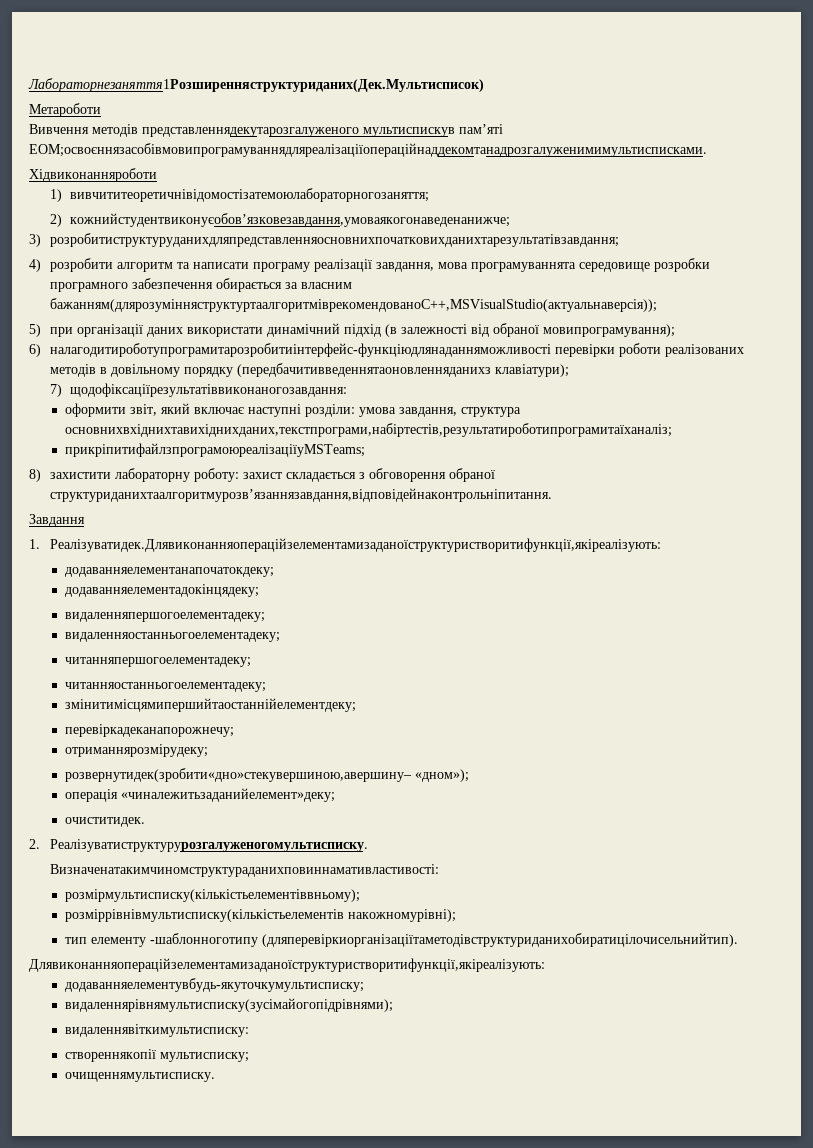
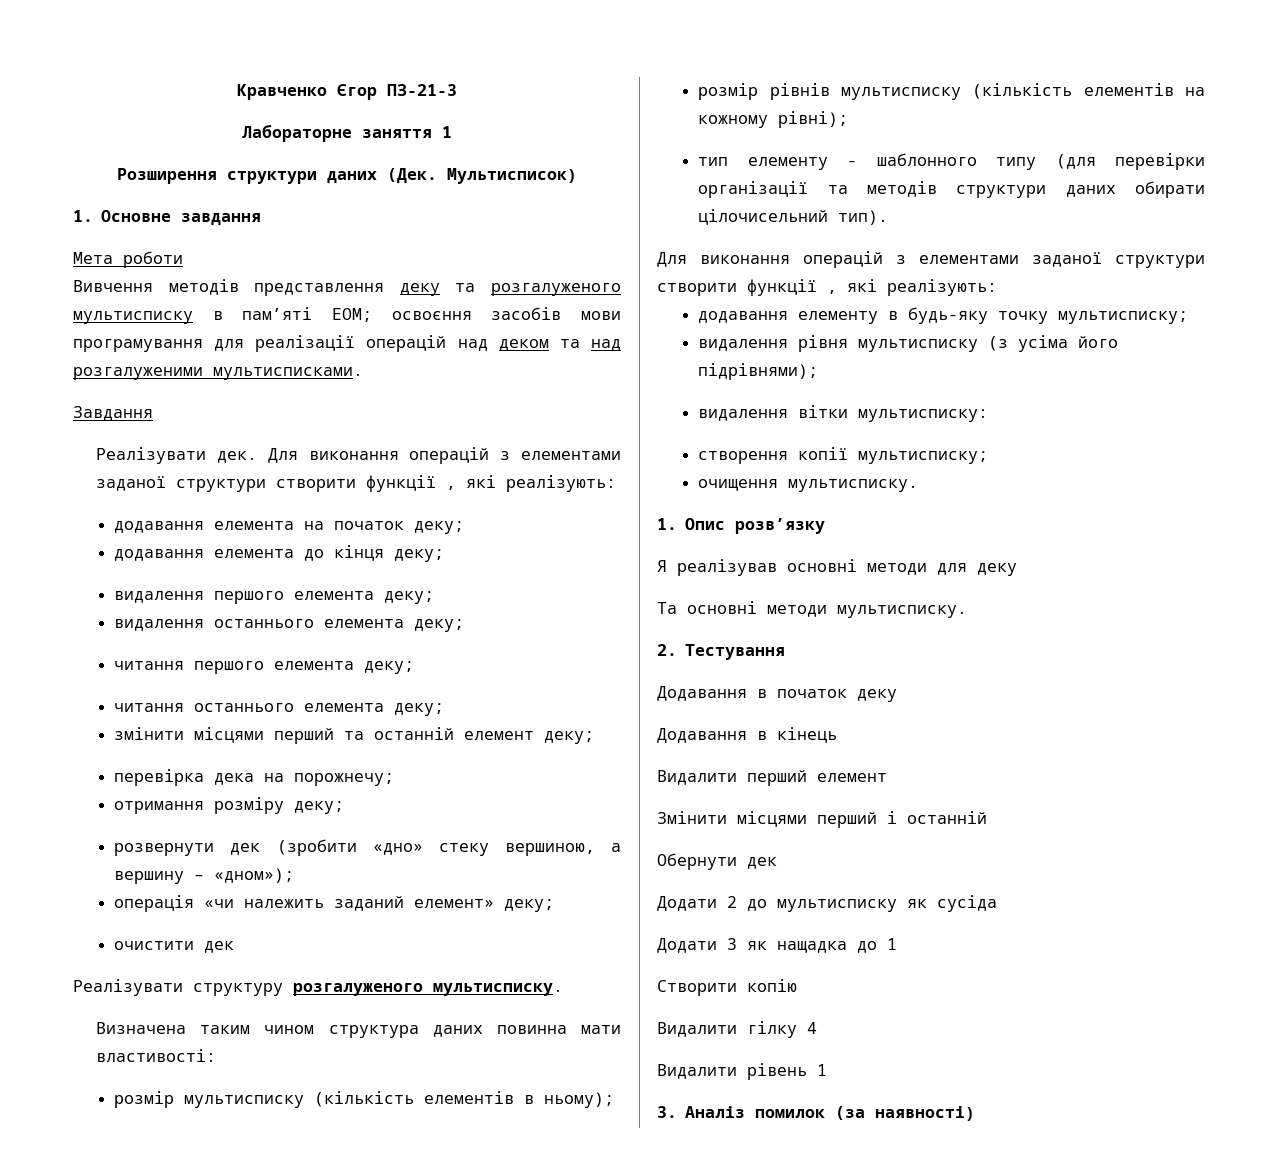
- Лабораторнезаняття1Розширенняструктуриданих(Дек.Мультисписок)
- Метароботи
- Вивчення методів представленнядекутарозгалуженого мультиспискув пам’яті ЕОМ;освоєннязасобівмовипрограмуваннядляреалізаціїопераційнаддекомтанадрозгалуженимимультисписками.
- Хідвиконанняроботи
- 1) вивчититеоретичнівідомостізатемоюлабораторногозаняття;
- 2) кожнийстудентвиконуєобов’язковезавдання,умоваякогонаведенанижче;
- 3) розробитиструктуруданихдляпредставленняосновнихпочатковихданихтарезультатівзавдання;
- 4) розробити алгоритм та написати програму реалізації завдання, мова програмуваннята середовище розробки програмного забезпечення обирається за власним бажанням(длярозумінняструктуртаалгоритміврекомендованоС++,MSVisualStudio(актуальнаверсія));
- 5) при організації даних використати динамічний підхід (в залежності від обраної мовипрограмування);
- 6) налагодитироботупрограмитарозробитиінтерфейс-функціюдлянаданняможливості перевірки роботи реалізованих методів в довільному порядку (передбачитивведеннятаоновленняданихз клавіатури);
- 7) щодофіксаціїрезультатіввиконаногозавдання:
- оформити звіт, який включає наступні розділи: умова завдання, структура основнихвхіднихтавихіднихданих,текстпрограми,набіртестів,результатироботипрограмитаїханаліз;
- прикріпитифайлзпрограмоюреалізаціїуMSTeams;
- 8) захистити лабораторну роботу: захист складається з обговорення обраної структуриданихтаалгоритмурозв’язаннязавдання,відповідейнаконтрольніпитання.
+ Кравченко Єгор ПЗ-21-3
+ Лабораторне заняття 1
+ Розширення структури даних (Дек. Мультисписок)
+ 1. Основне завдання
+ Мета роботи
+ Вивчення методів представлення деку та розгалуженого мультисписку в пам’яті ЕОМ; освоєння засобів мови програмування для реалізації операцій над деком та над розгалуженими мультисписками.
  Завдання
- 1. Реалізуватидек.Длявиконанняопераційзелементамизаданоїструктуристворитифункції,якіреалізують:
- додаванняелементанапочатокдеку;
- додаванняелементадокінцядеку;
- видаленняпершогоелементадеку;
- видаленняостанньогоелементадеку;
- читанняпершогоелементадеку;
- читанняостанньогоелементадеку;
- змінитимісцямипершийтаостаннійелементдеку;
- перевіркадеканапорожнечу;
- отриманнярозмірудеку;
- розвернутидек(зробити«дно»стекувершиною,авершину– «дном»);
- операція «чиналежитьзаданийелемент»деку;
- очиститидек.
- 2. Реалізуватиструктурурозгалуженогомультисписку.
- Визначенатакимчиномструктураданихповиннамативластивості:
- розмірмультисписку(кількістьелементіввньому);
- розміррівнівмультисписку(кількістьелементів накожномурівні);
- тип елементу -шаблонноготипу (дляперевіркиорганізаціїтаметодівструктуриданихобиратицілочисельнийтип).
- Длявиконанняопераційзелементамизаданоїструктуристворитифункції,якіреалізують:
- додаванняелементувбудь-якуточкумультисписку;
- видаленнярівнямультисписку(зусімайогопідрівнями);
- видаленнявіткимультисписку:
- створеннякопії мультисписку;
- очищеннямультисписку.
+ Реалізувати дек. Для виконання операцій з елементами заданої структури створити функції , які реалізують:
+ додавання елемента на початок деку;
+ додавання елемента до кінця деку;
+ видалення першого елемента деку;
+ видалення останнього елемента деку;
+ читання першого елемента деку;
+ читання останнього елемента деку;
+ змінити місцями перший та останній елемент деку;
+ перевірка дека на порожнечу;
+ отримання розміру деку;
+ розвернути дек (зробити «дно» стеку вершиною, а вершину – «дном»);
+ операція «чи належить заданий елемент» деку;
+ очистити дек
+ Реалізувати структуру розгалуженого мультисписку.
+ Визначена таким чином структура даних повинна мати властивості:
+ розмір мультисписку (кількість елементів в ньому);
+ розмір рівнів мультисписку (кількість елементів на кожному рівні);
+ тип елементу - шаблонного типу (для перевірки організації та методів структури даних обирати цілочисельний тип).
+ Для виконання операцій з елементами заданої структури створити функції , які реалізують:
+ додавання елементу в будь-яку точку мультисписку;
+ видалення рівня мультисписку (з усіма його підрівнями);
+ видалення вітки мультисписку:
+ створення копії мультисписку;
+ очищення мультисписку.
+ 1. Опис розв’язку
+ Я реалізував основні методи для деку
+ Та основні методи мультисписку.
+ 2. Тестування
+ Додавання в початок деку
+ Додавання в кінець
+ Видалити перший елемент
+ Змінити місцями перший і останній
+ Обернути дек
+ Додати 2 до мультисписку як сусіда
+ Додати 3 як нащадка до 1
+ Створити копію
+ Видалити гілку 4
+ Видалити рівень 1
+ 3. Аналіз помилок (за наявності)

